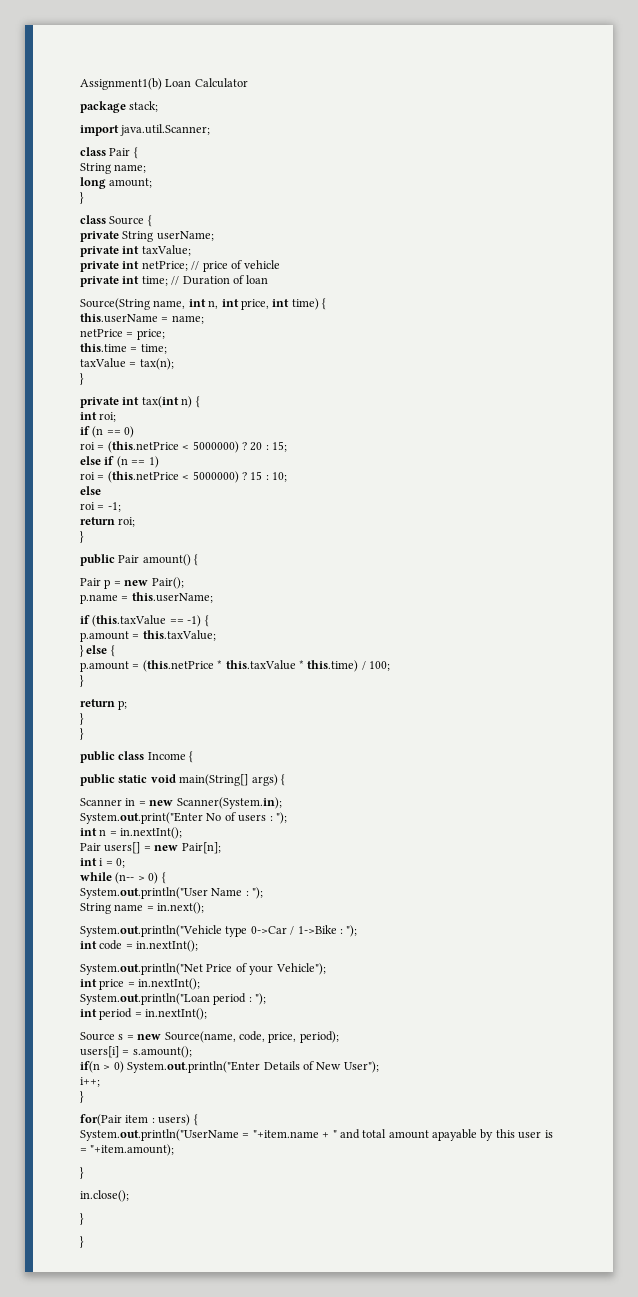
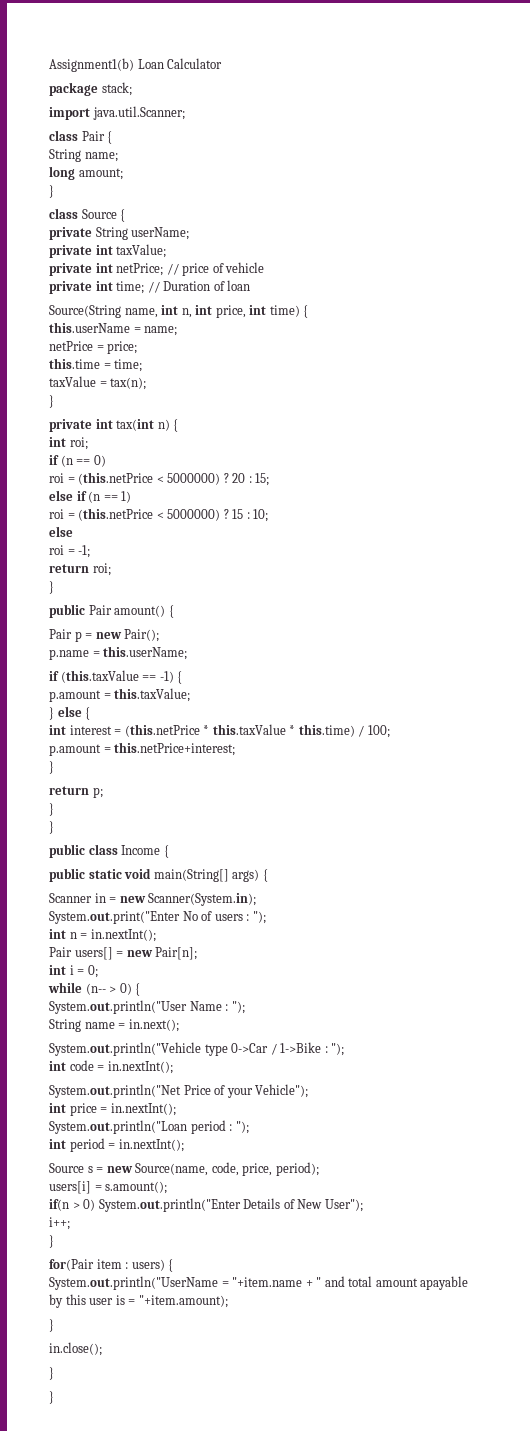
- p.amount = (this.netPrice * this.taxValue * this.time) / 100;
+ int interest = (this.netPrice * this.taxValue * this.time) / 100;
+ p.amount = this.netPrice+interest;

